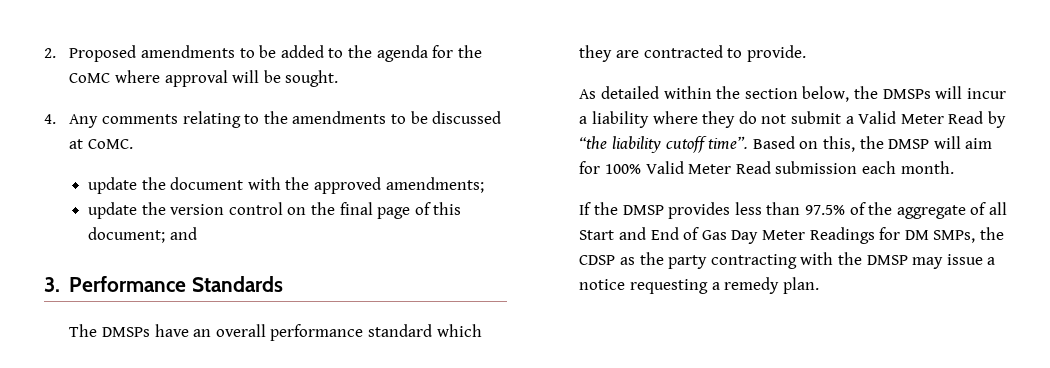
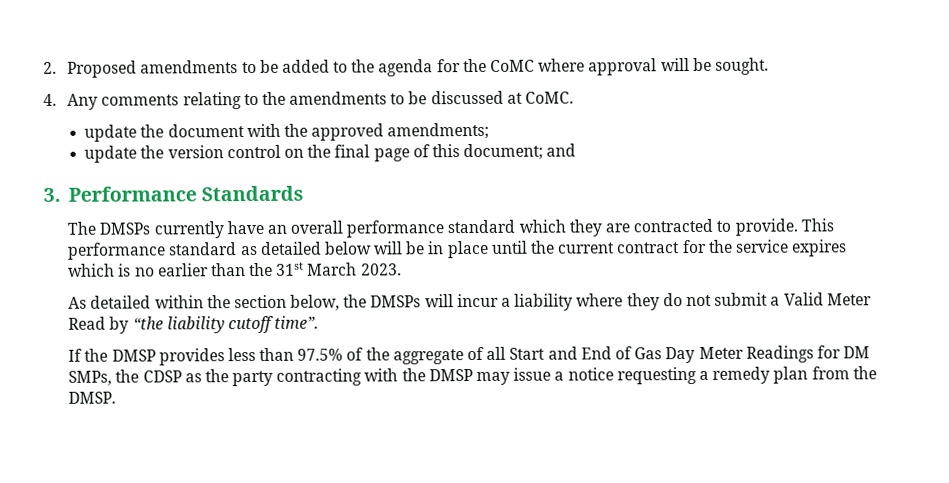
- The DMSPs have an overall performance standard which they are contracted to provide.
+ The DMSPs currently have an overall performance standard which they are contracted to provide. This performance standard as detailed below will be in place until the current contract for the service expires which is no earlier than the 31st March 2023.
- Based on this, the DMSP will aim for 100% Valid Meter Read submission each month.
- If the DMSP provides less than 97.5% of the aggregate of all Start and End of Gas Day Meter Readings for DM SMPs, the CDSP as the party contracting with the DMSP may issue a notice requesting a remedy plan.
+ If the DMSP provides less than 97.5% of the aggregate of all Start and End of Gas Day Meter Readings for DM SMPs, the CDSP as the party contracting with the DMSP may issue a notice requesting a remedy plan from the DMSP.

